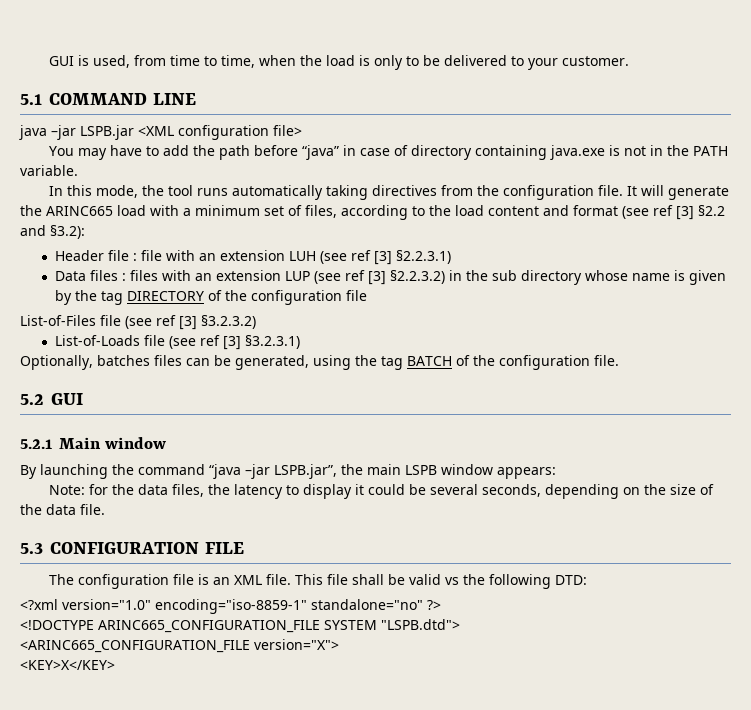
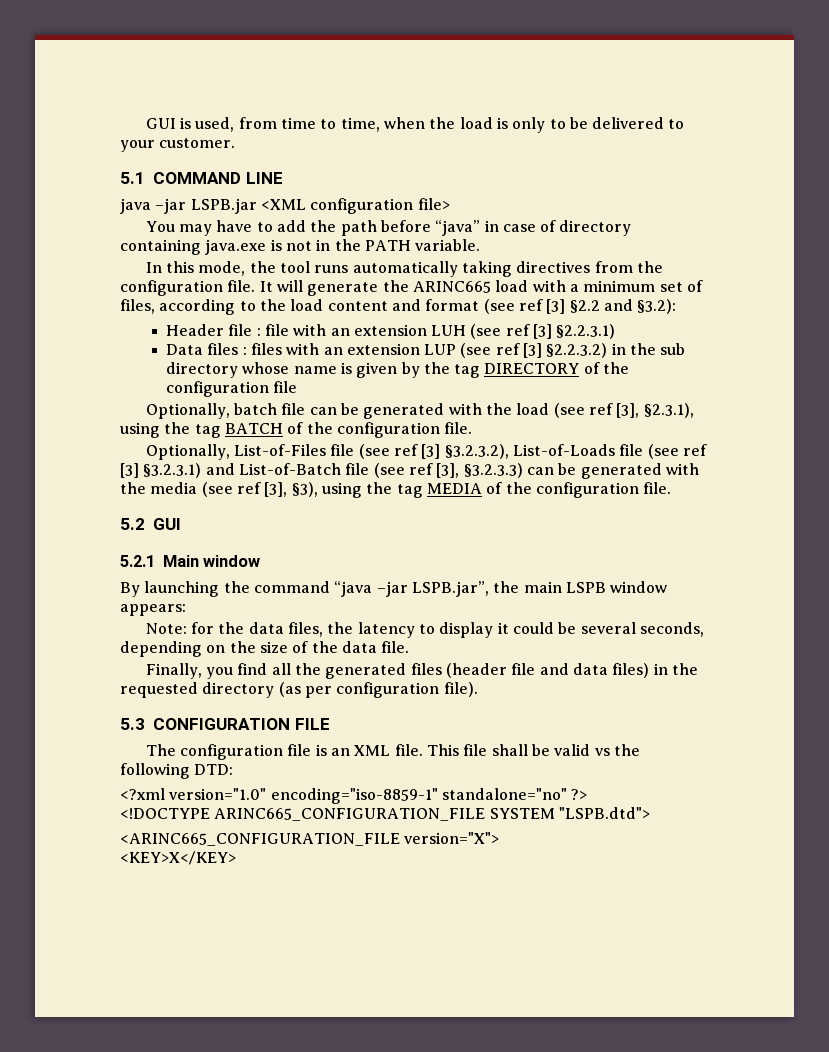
- List-of-Files file (see ref [3] §3.2.3.2)
- List-of-Loads file (see ref [3] §3.2.3.1)
- Optionally, batches files can be generated, using the tag BATCH of the configuration file.
+ Optionally, batch file can be generated with the load (see ref [3], §2.3.1), using the tag BATCH of the configuration file.
+ Optionally, List-of-Files file (see ref [3] §3.2.3.2), List-of-Loads file (see ref [3] §3.2.3.1) and List-of-Batch file (see ref [3], §3.2.3.3) can be generated with the media (see ref [3], §3), using the tag MEDIA of the configuration file.
+ Finally, you find all the generated files (header file and data files) in the requested directory (as per configuration file).

